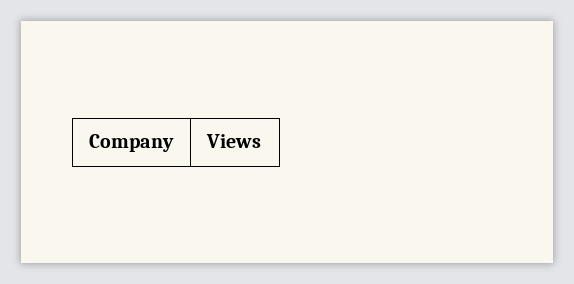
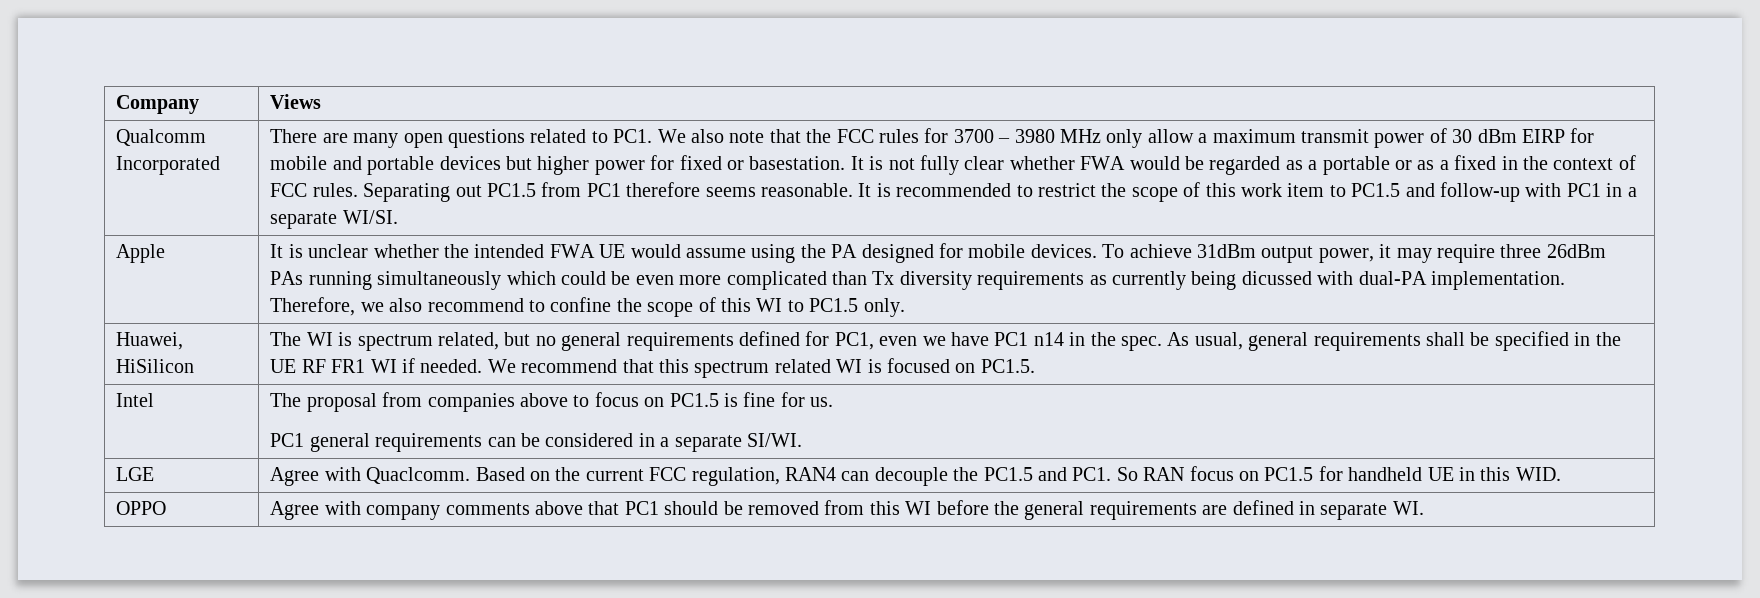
+ Qualcomm Incorporated | There are many open questions related to PC1. We also note that the FCC rules for 3700 – 3980 MHz only allow a maximum transmit power of 30 dBm EIRP for mobile and portable devices but higher power for fixed or basestation. It is not fully clear whether FWA would be regarded as a portable or as a fixed in the context of FCC rules. Separating out PC1.5 from PC1 therefore seems reasonable. It is recommended to restrict the scope of this work item to PC1.5 and follow-up with PC1 in a separate WI/SI.
+ Apple | It is unclear whether the intended FWA UE would assume using the PA designed for mobile devices. To achieve 31dBm output power, it may require three 26dBm PAs running simultaneously which could be even more complicated than Tx diversity requirements as currently being dicussed with dual-PA implementation. Therefore, we also recommend to confine the scope of this WI to PC1.5 only.
+ Huawei, HiSilicon | The WI is spectrum related, but no general requirements defined for PC1, even we have PC1 n14 in the spec. As usual, general requirements shall be specified in the UE RF FR1 WI if needed. We recommend that this spectrum related WI is focused on PC1.5.
+ Intel | The proposal from companies above to focus on PC1.5 is fine for us.
+ PC1 general requirements can be considered in a separate SI/WI.
+ LGE | Agree with Quaclcomm. Based on the current FCC regulation, RAN4 can decouple the PC1.5 and PC1. So RAN focus on PC1.5 for handheld UE in this WID.
+ OPPO | Agree with company comments above that PC1 should be removed from this WI before the general requirements are defined in separate WI.

